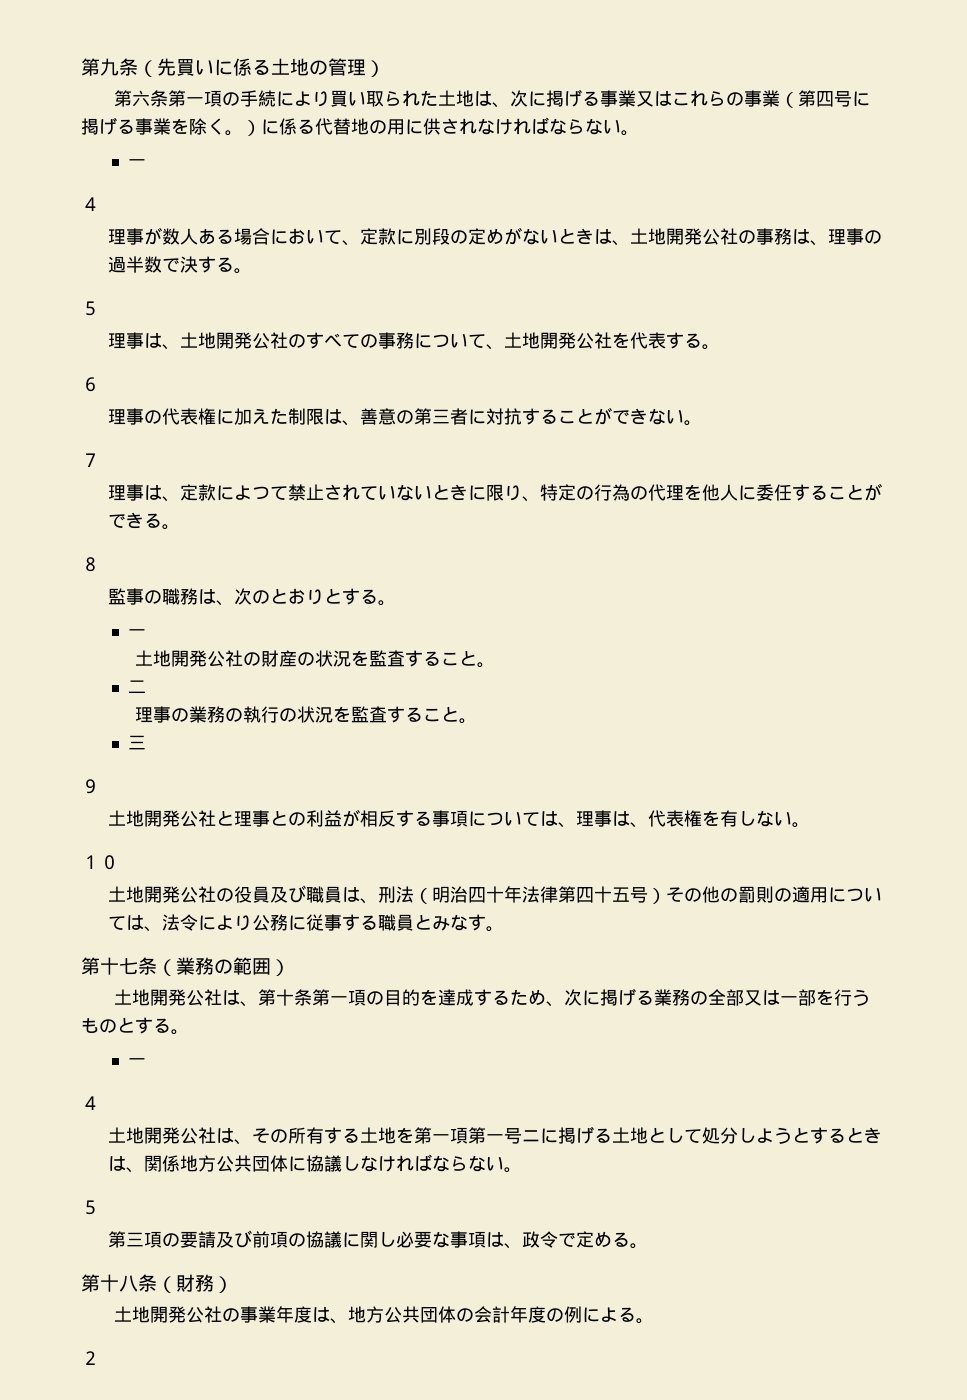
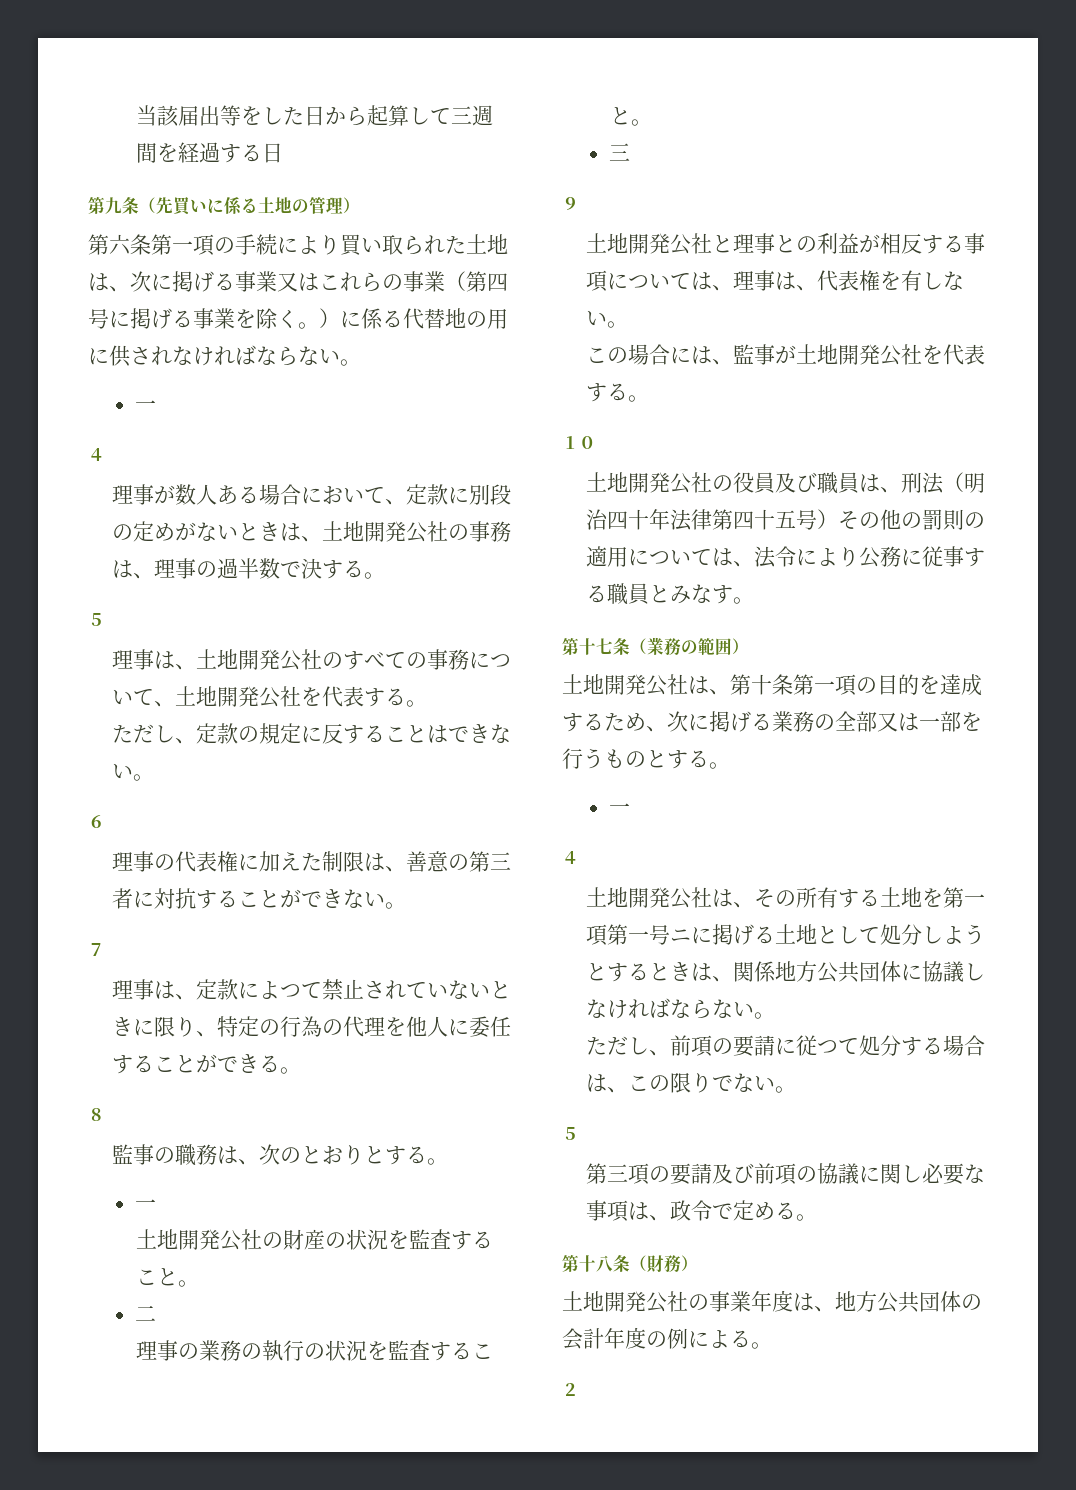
+ 当該届出等をした日から起算して三週間を経過する日
+ ただし、定款の規定に反することはできない。
+ この場合には、監事が土地開発公社を代表する。
+ ただし、前項の要請に従つて処分する場合は、この限りでない。

